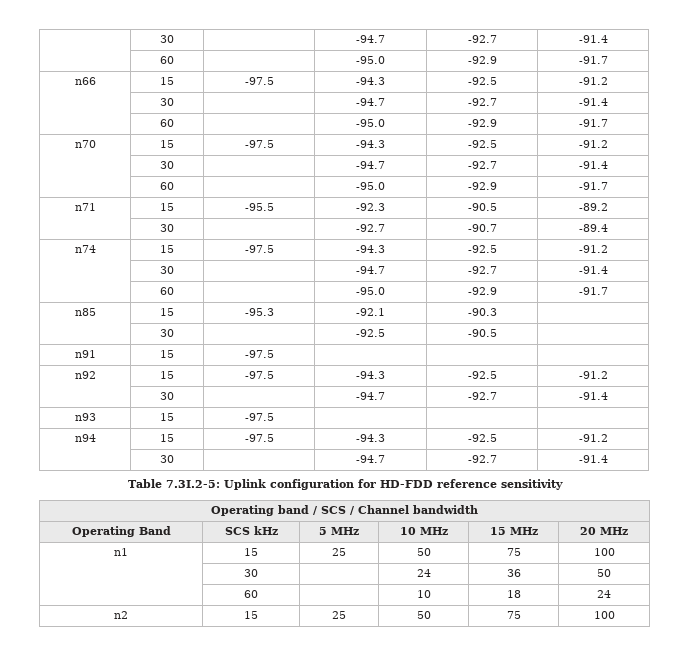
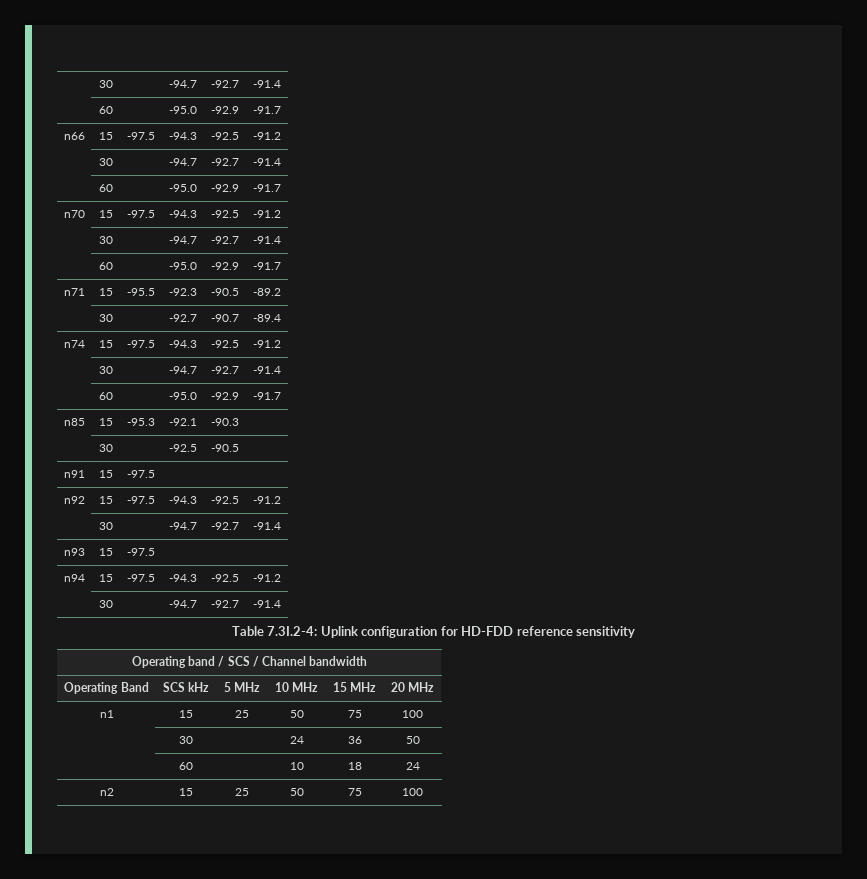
- Table 7.3I.2-5: Uplink configuration for HD-FDD reference sensitivity
+ Table 7.3I.2-4: Uplink configuration for HD-FDD reference sensitivity

